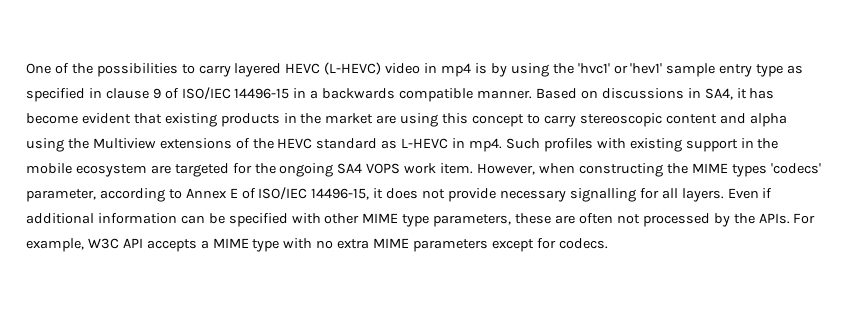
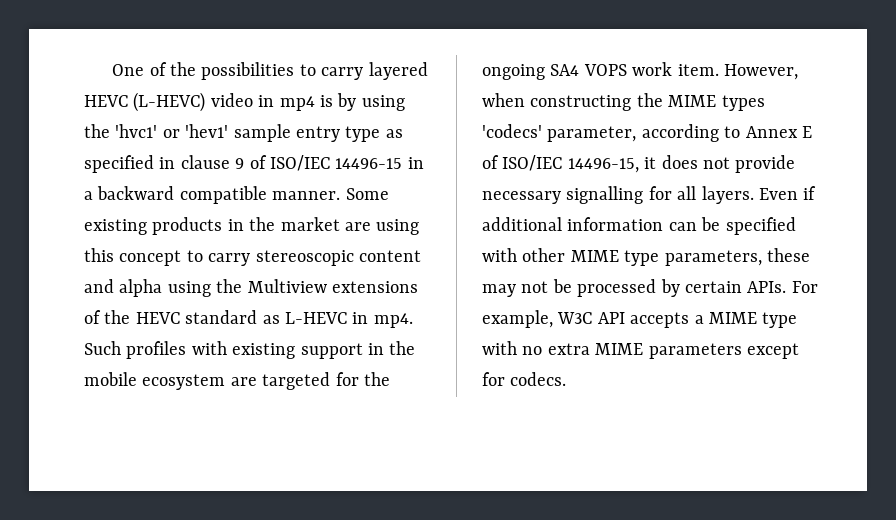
- One of the possibilities to carry layered HEVC (L-HEVC) video in mp4 is by using the 'hvc1' or 'hev1' sample entry type as specified in clause 9 of ISO/IEC 14496-15 in a backwards compatible manner.
+ One of the possibilities to carry layered HEVC (L-HEVC) video in mp4 is by using the 'hvc1' or 'hev1' sample entry type as specified in clause 9 of ISO/IEC 14496-15 in a backward compatible manner.
- Based on discussions in SA4, it has become evident that existing products in the market are using this concept to carry stereoscopic content and alpha using the Multiview extensions of the HEVC standard as L-HEVC in mp4.
+ Some existing products in the market are using this concept to carry stereoscopic content and alpha using the Multiview extensions of the HEVC standard as L-HEVC in mp4.
- Even if additional information can be specified with other MIME type parameters, these are often not processed by the APIs.
+ Even if additional information can be specified with other MIME type parameters, these may not be processed by certain APIs.

